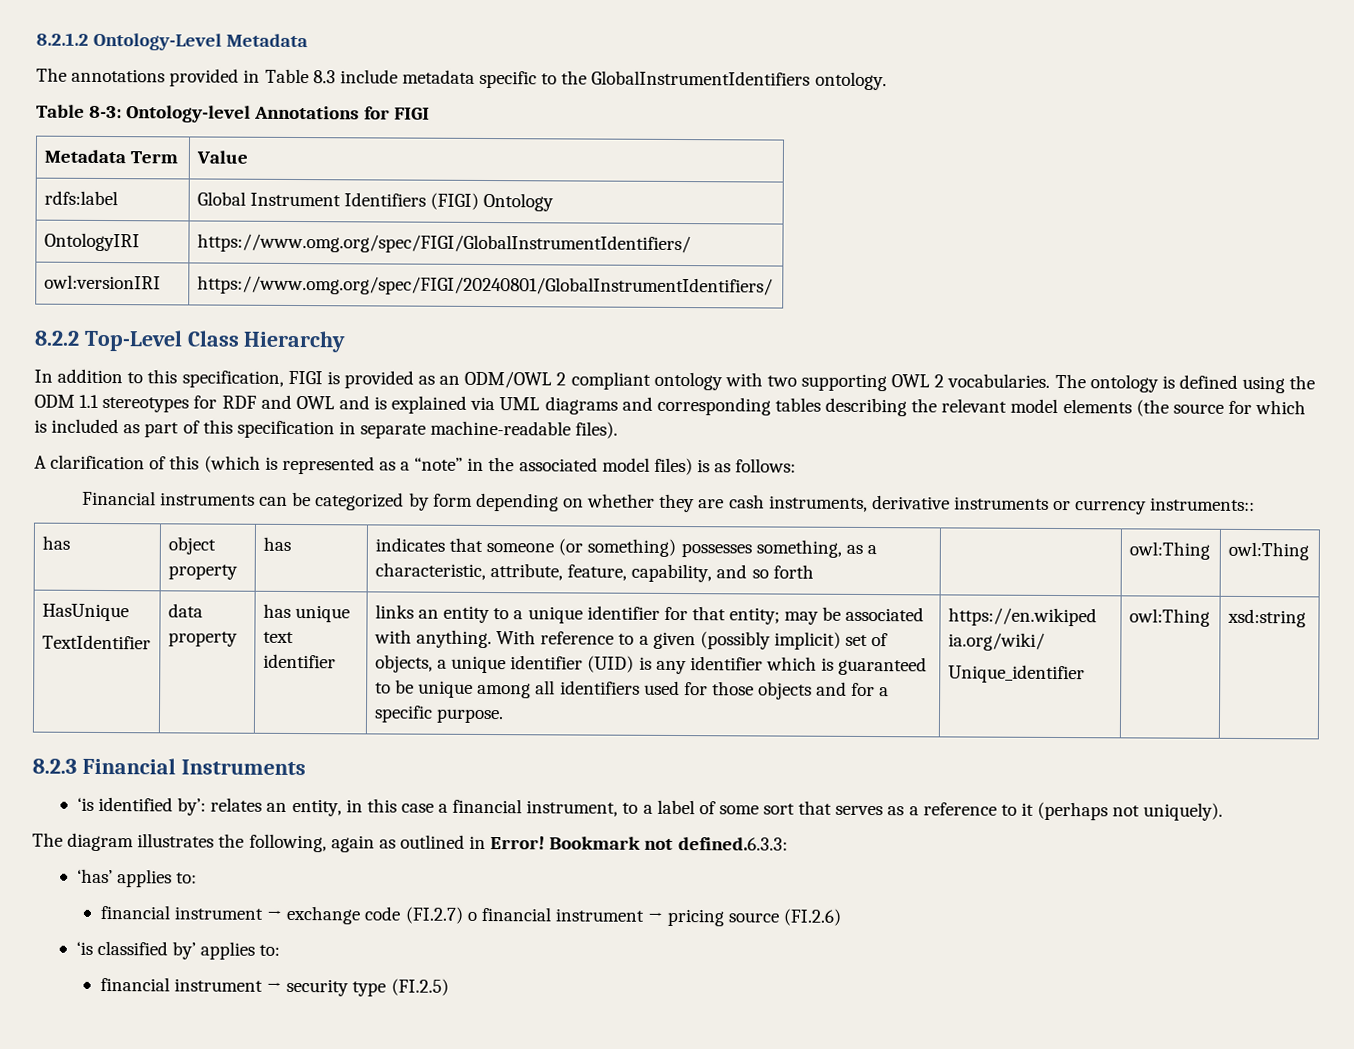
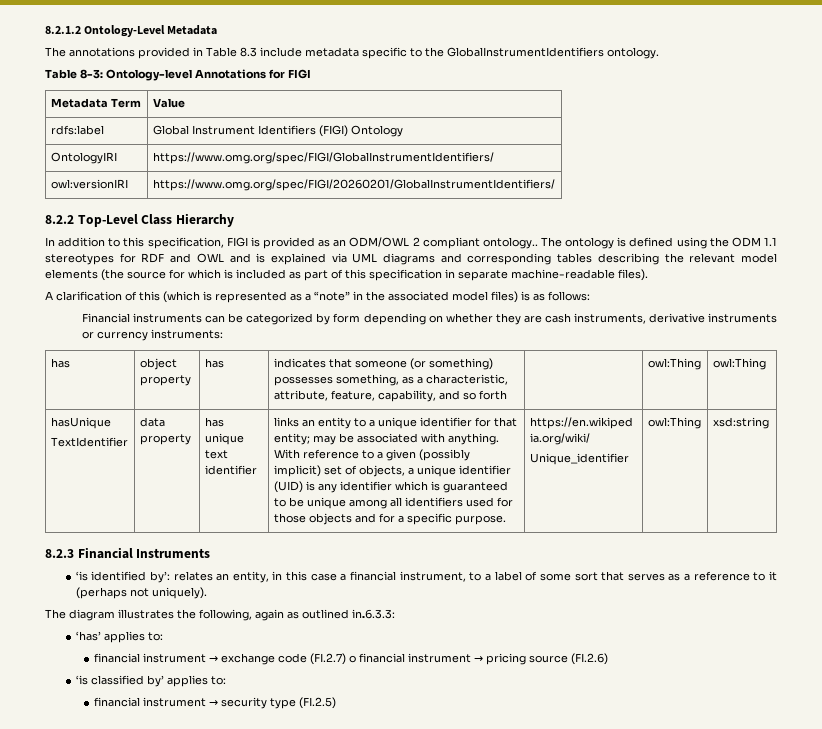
- owl:versionIRI | https://www.omg.org/spec/FIGI/20240801/GlobalInstrumentIdentifiers/
+ owl:versionIRI | https://www.omg.org/spec/FIGI/20260201/GlobalInstrumentIdentifiers/
- In addition to this specification, FIGI is provided as an ODM/OWL 2 compliant ontology with two supporting OWL 2 vocabularies.
+ In addition to this specification, FIGI is provided as an ODM/OWL 2 compliant ontology..
- Financial instruments can be categorized by form depending on whether they are cash instruments, derivative instruments or currency instruments::
+ Financial instruments can be categorized by form depending on whether they are cash instruments, derivative instruments or currency instruments:
- HasUnique
+ hasUnique
- The diagram illustrates the following, again as outlined in Error! Bookmark not defined.6.3.3:
+ The diagram illustrates the following, again as outlined in.6.3.3:

